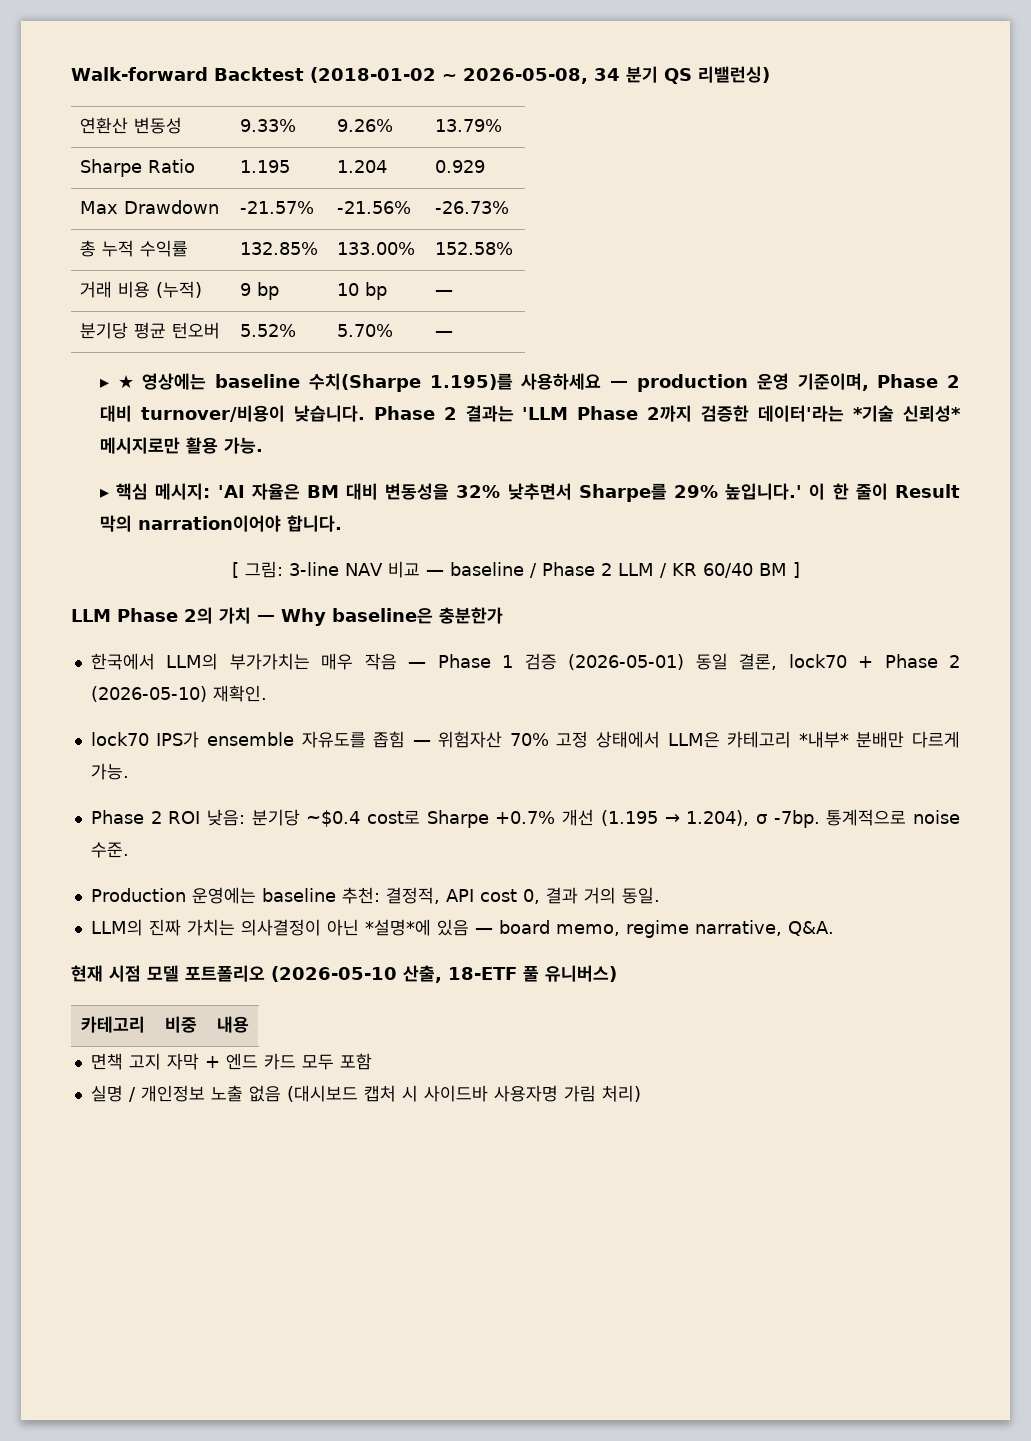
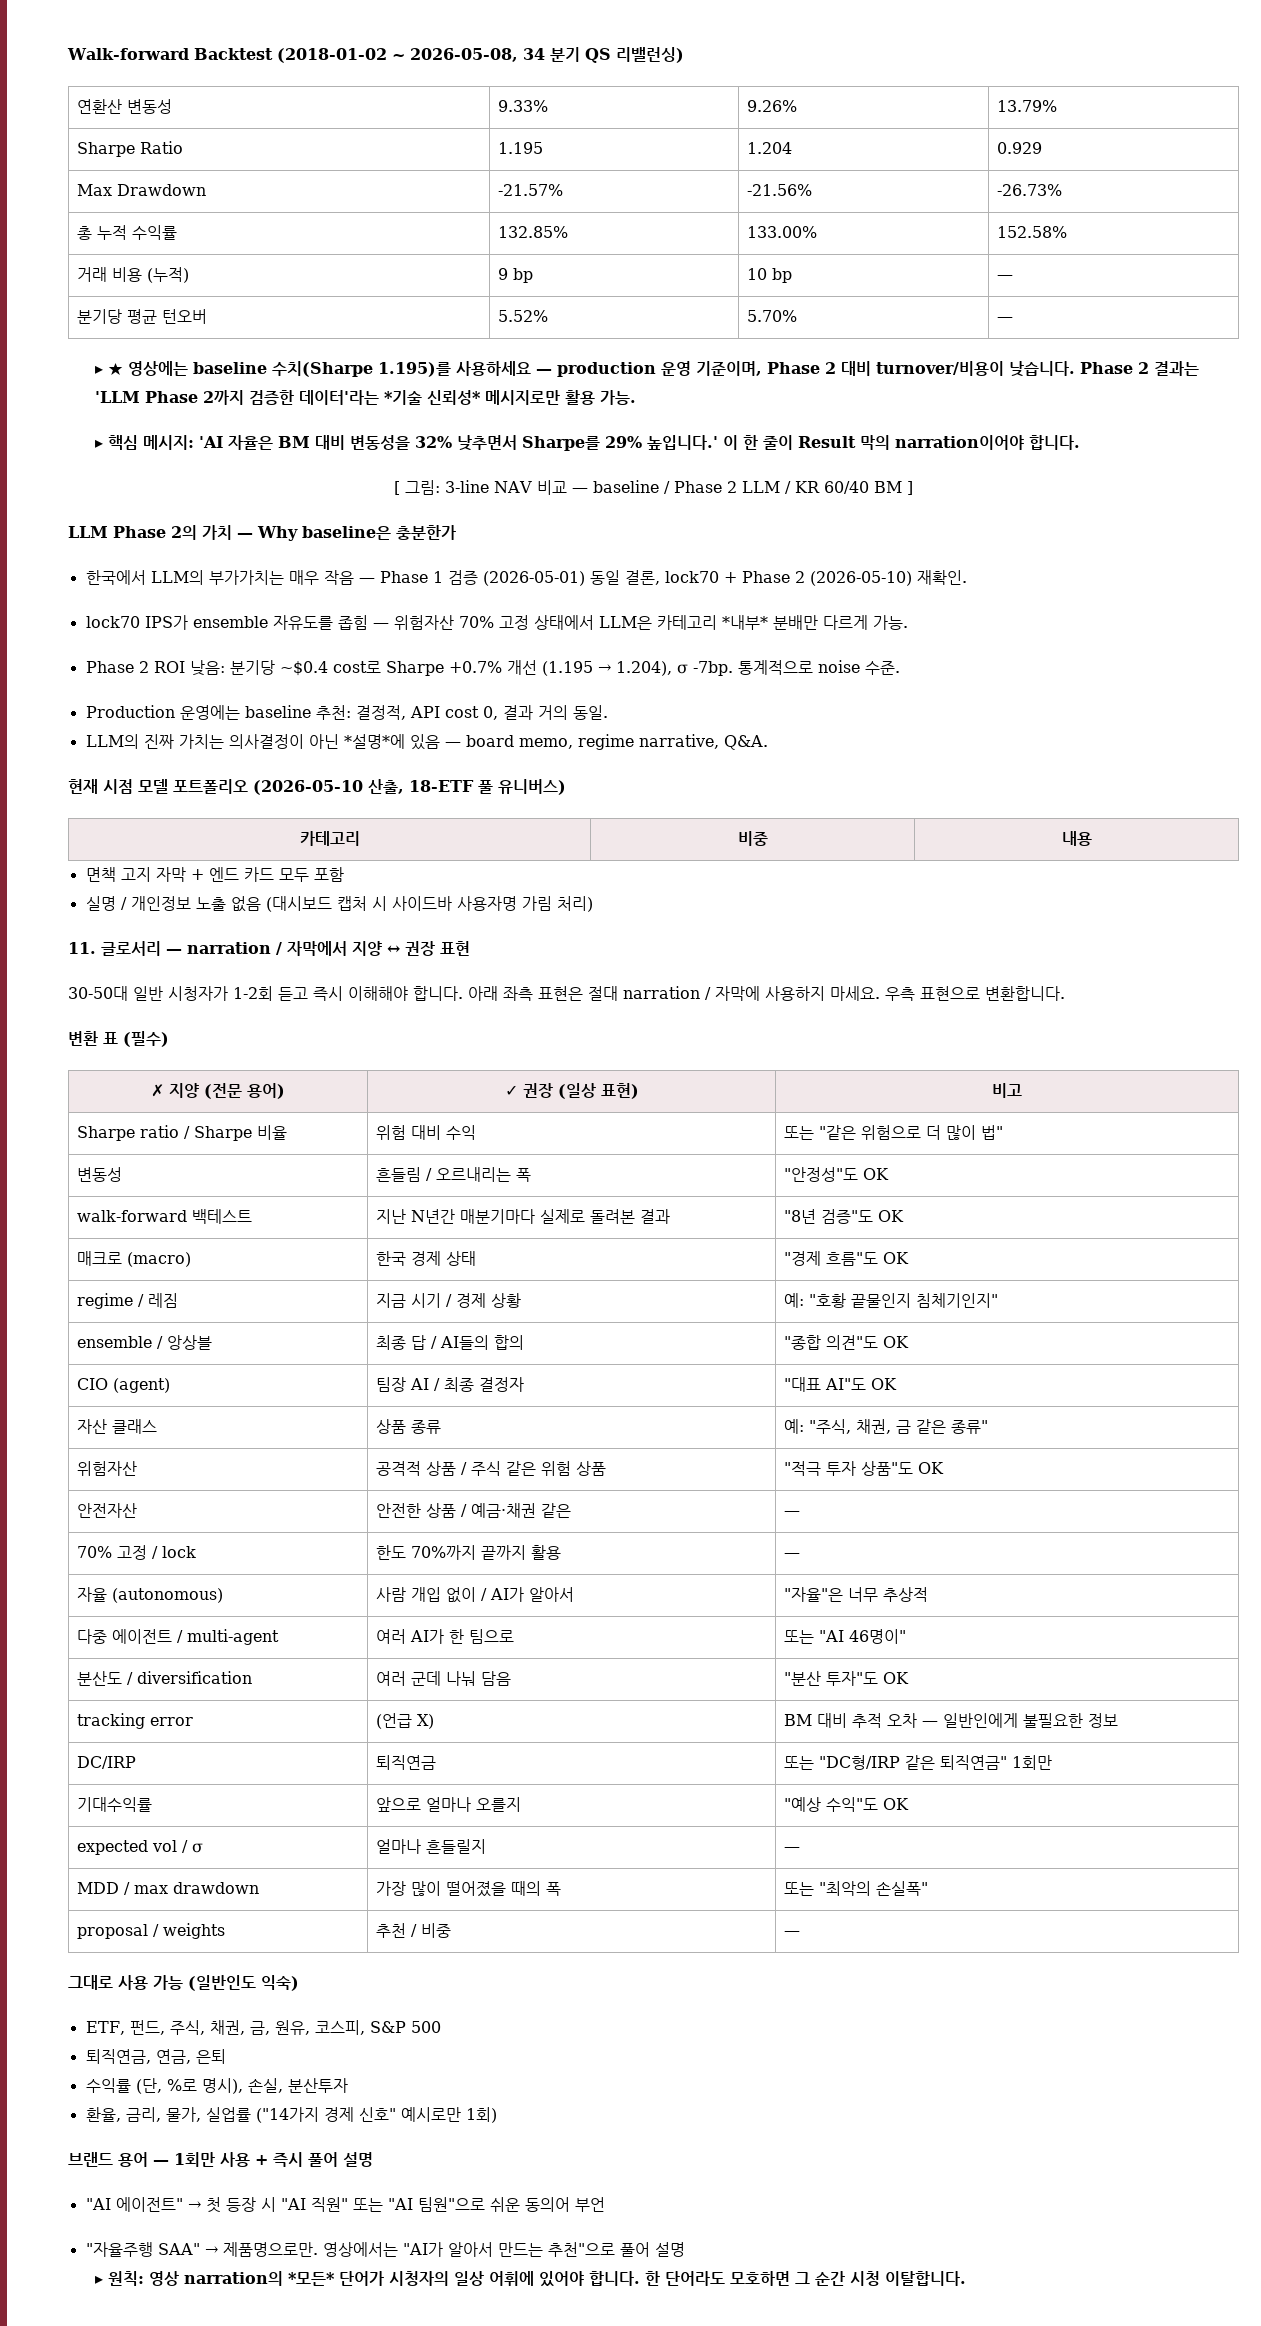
+ 11. 글로서리 — narration / 자막에서 지양 ↔ 권장 표현
+ 30-50대 일반 시청자가 1-2회 듣고 즉시 이해해야 합니다. 아래 좌측 표현은 절대 narration / 자막에 사용하지 마세요. 우측 표현으로 변환합니다.
+ 변환 표 (필수)
+ ✗ 지양 (전문 용어) | ✓ 권장 (일상 표현) | 비고
+ Sharpe ratio / Sharpe 비율 | 위험 대비 수익 | 또는 "같은 위험으로 더 많이 법"
+ 변동성 | 흔들림 / 오르내리는 폭 | "안정성"도 OK
+ walk-forward 백테스트 | 지난 N년간 매분기마다 실제로 돌려본 결과 | "8년 검증"도 OK
+ 매크로 (macro) | 한국 경제 상태 | "경제 흐름"도 OK
+ regime / 레짐 | 지금 시기 / 경제 상황 | 예: "호황 끝물인지 침체기인지"
+ ensemble / 앙상블 | 최종 답 / AI들의 합의 | "종합 의견"도 OK
+ CIO (agent) | 팀장 AI / 최종 결정자 | "대표 AI"도 OK
+ 자산 클래스 | 상품 종류 | 예: "주식, 채권, 금 같은 종류"
+ 위험자산 | 공격적 상품 / 주식 같은 위험 상품 | "적극 투자 상품"도 OK
+ 안전자산 | 안전한 상품 / 예금·채권 같은 | —
+ 70% 고정 / lock | 한도 70%까지 끝까지 활용 | —
+ 자율 (autonomous) | 사람 개입 없이 / AI가 알아서 | "자율"은 너무 추상적
+ 다중 에이전트 / multi-agent | 여러 AI가 한 팀으로 | 또는 "AI 46명이"
+ 분산도 / diversification | 여러 군데 나눠 담음 | "분산 투자"도 OK
+ tracking error | (언급 X) | BM 대비 추적 오차 — 일반인에게 불필요한 정보
+ DC/IRP | 퇴직연금 | 또는 "DC형/IRP 같은 퇴직연금" 1회만
+ 기대수익률 | 앞으로 얼마나 오를지 | "예상 수익"도 OK
+ expected vol / σ | 얼마나 흔들릴지 | —
+ MDD / max drawdown | 가장 많이 떨어졌을 때의 폭 | 또는 "최악의 손실폭"
+ proposal / weights | 추천 / 비중 | —
+ 그대로 사용 가능 (일반인도 익숙)
+ ETF, 펀드, 주식, 채권, 금, 원유, 코스피, S&P 500
+ 퇴직연금, 연금, 은퇴
+ 수익률 (단, %로 명시), 손실, 분산투자
+ 환율, 금리, 물가, 실업률 ("14가지 경제 신호" 예시로만 1회)
+ 브랜드 용어 — 1회만 사용 + 즉시 풀어 설명
+ "AI 에이전트" → 첫 등장 시 "AI 직원" 또는 "AI 팀원"으로 쉬운 동의어 부언
+ "자율주행 SAA" → 제품명으로만. 영상에서는 "AI가 알아서 만드는 추천"으로 풀어 설명
+ ▸ 원칙: 영상 narration의 *모든* 단어가 시청자의 일상 어휘에 있어야 합니다. 한 단어라도 모호하면 그 순간 시청 이탈합니다.

